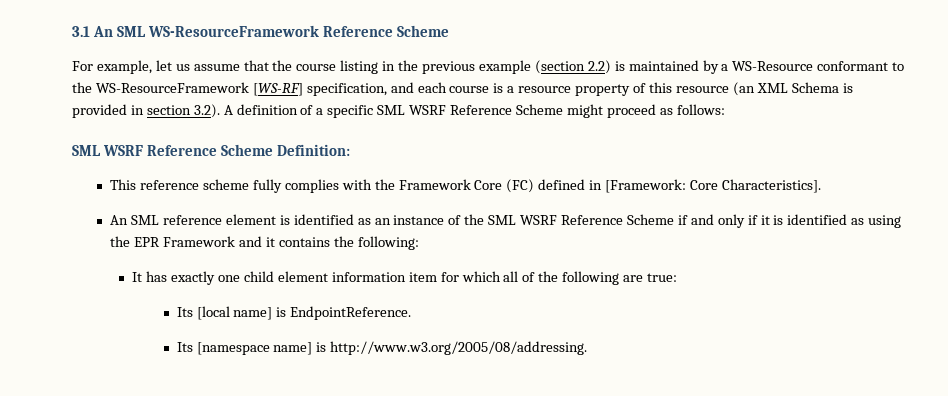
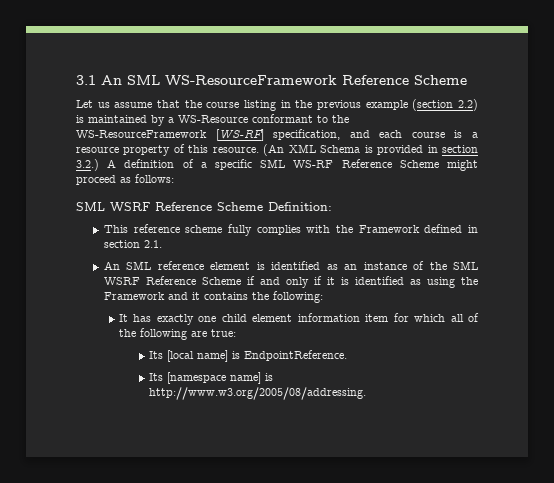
- For example, let us assume that the course listing in the previous example (section 2.2) is maintained by a WS-Resource conformant to the WS-ResourceFramework [WS-RF] specification, and each course is a resource property of this resource (an XML Schema is provided in section 3.2). A definition of a specific SML WSRF Reference Scheme might proceed as follows:
+ Let us assume that the course listing in the previous example (section 2.2) is maintained by a WS-Resource conformant to the WS-ResourceFramework [WS-RF] specification, and each course is a resource property of this resource. (An XML Schema is provided in section 3.2.) A definition of a specific SML WS-RF Reference Scheme might proceed as follows:
- This reference scheme fully complies with the Framework Core (FC) defined in [Framework: Core Characteristics].
+ This reference scheme fully complies with the Framework defined in section 2.1.
- An SML reference element is identified as an instance of the SML WSRF Reference Scheme if and only if it is identified as using the EPR Framework and it contains the following:
+ An SML reference element is identified as an instance of the SML WSRF Reference Scheme if and only if it is identified as using the Framework and it contains the following:

